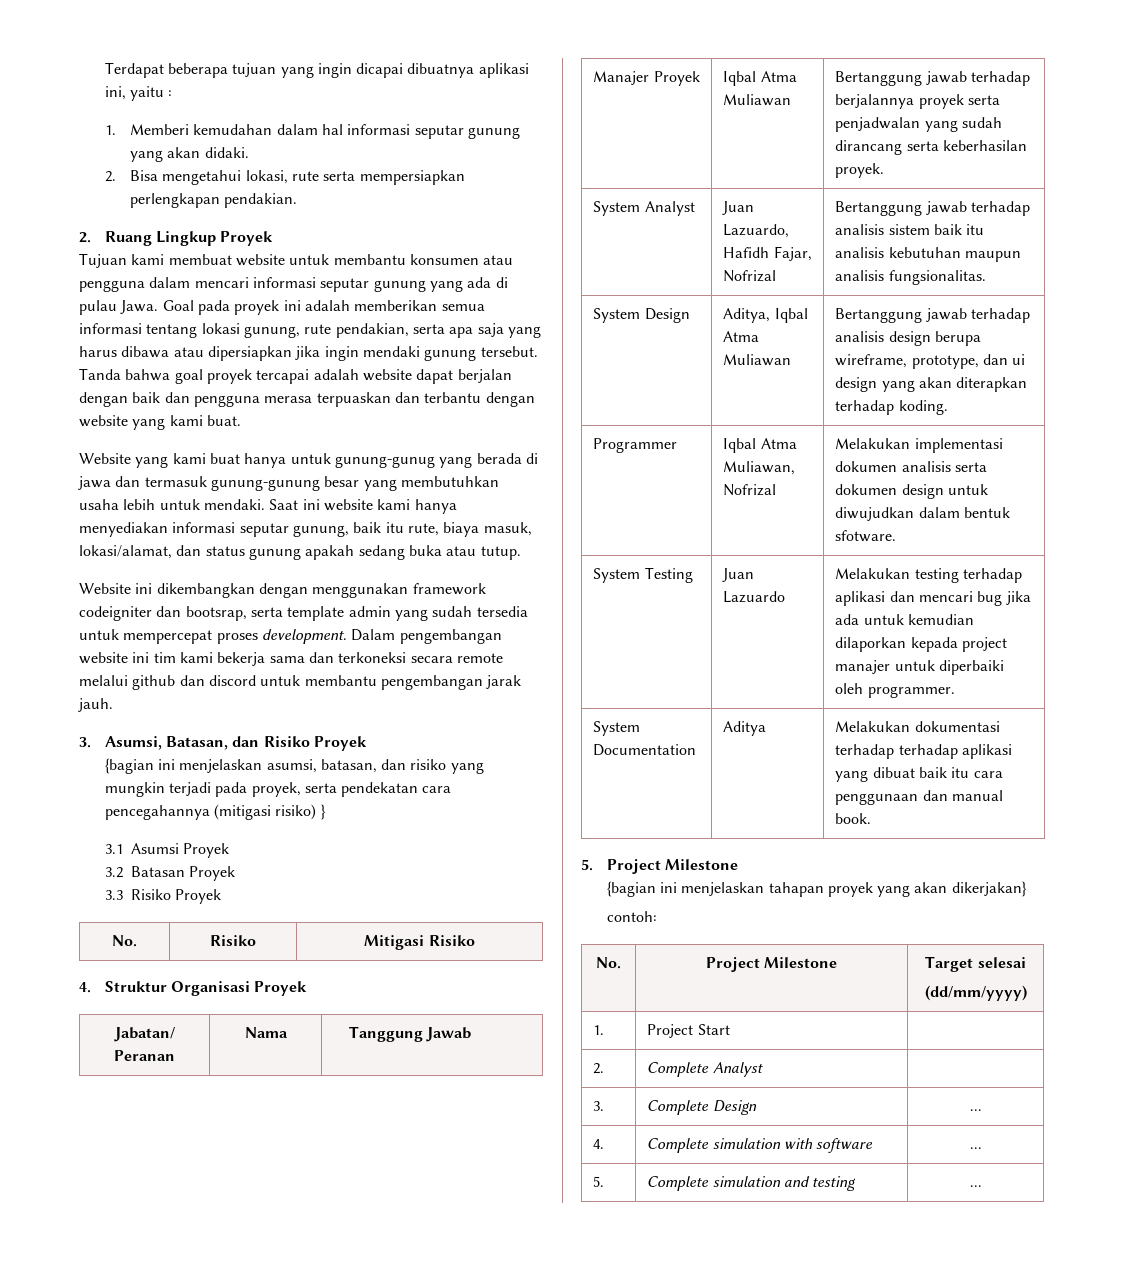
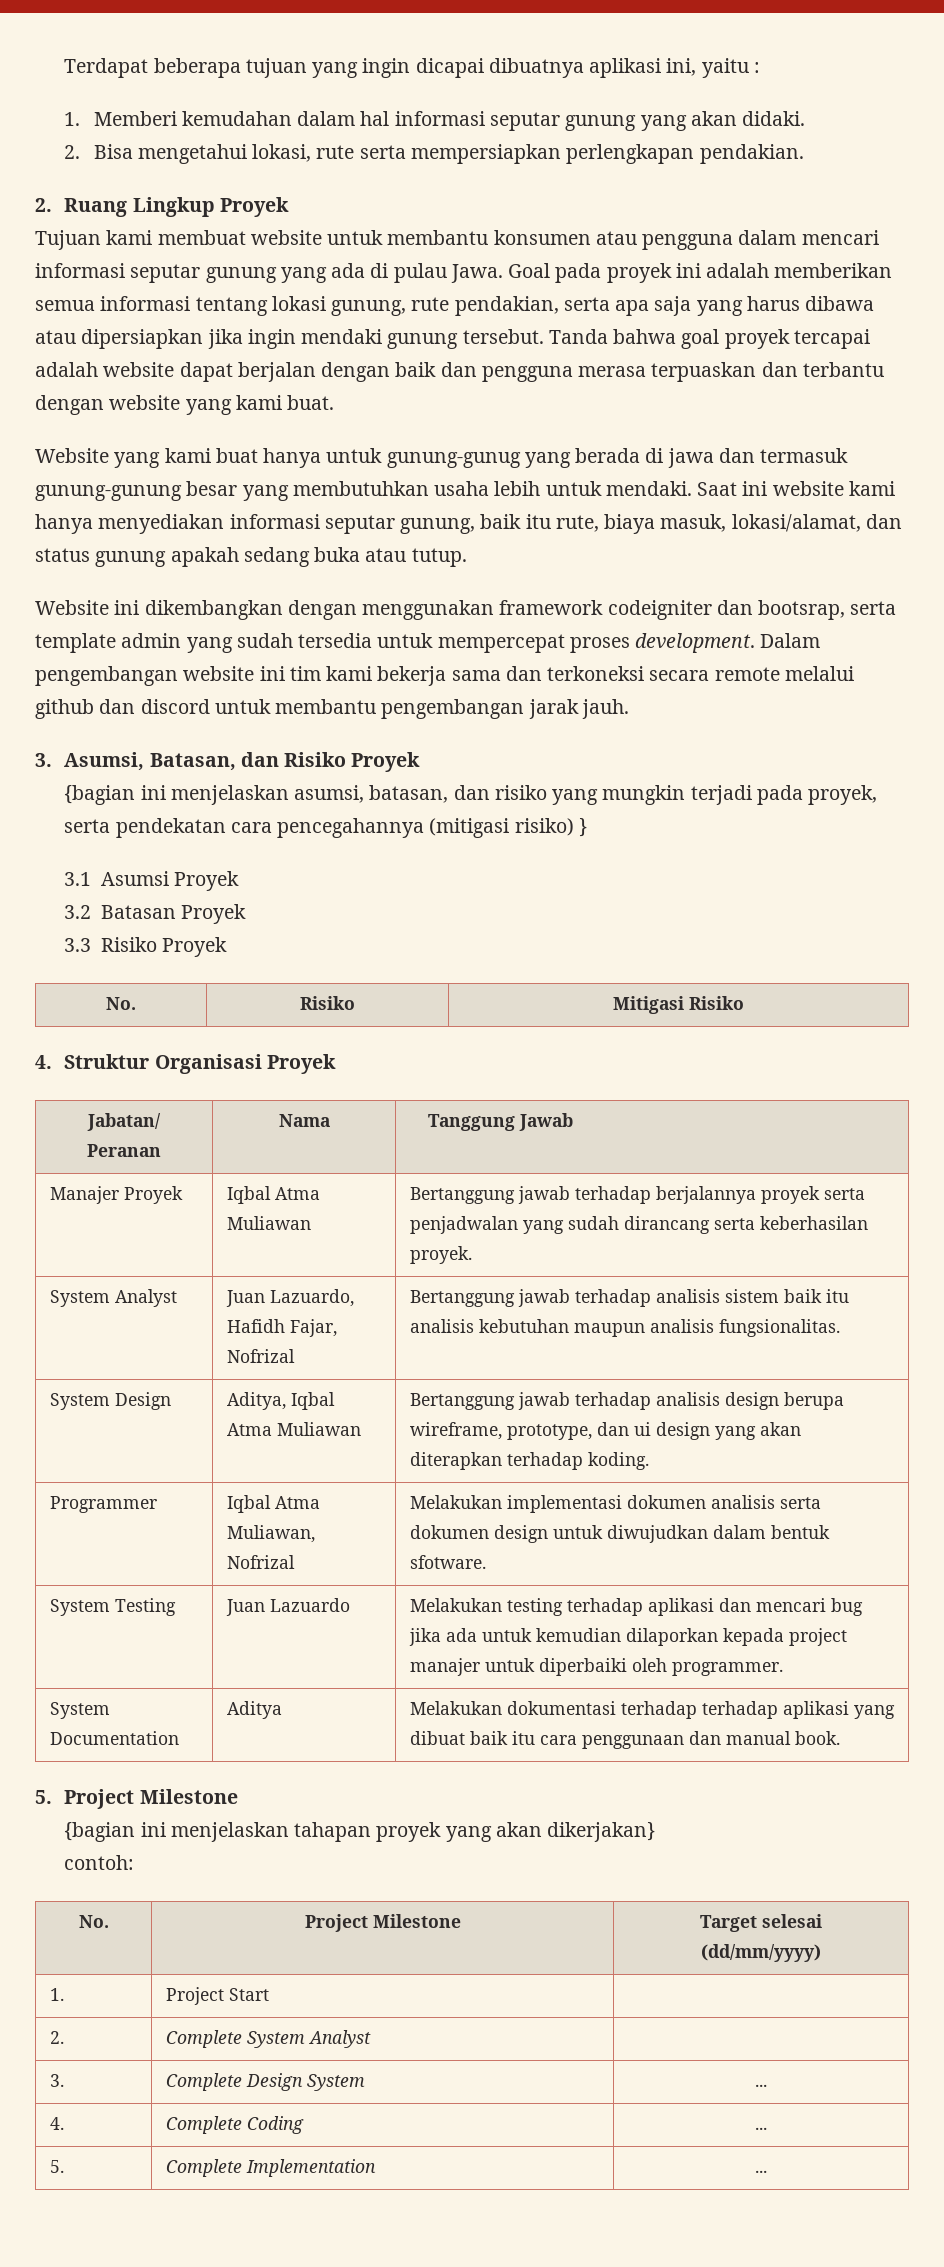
- 2. | Complete Analyst |
+ 2. | Complete System Analyst |
- 3. | Complete Design | ...
+ 3. | Complete Design System | ...
- 4. | Complete simulation with software | ...
+ 4. | Complete Coding | ...
- 5. | Complete simulation and testing | ...
+ 5. | Complete Implementation | ...

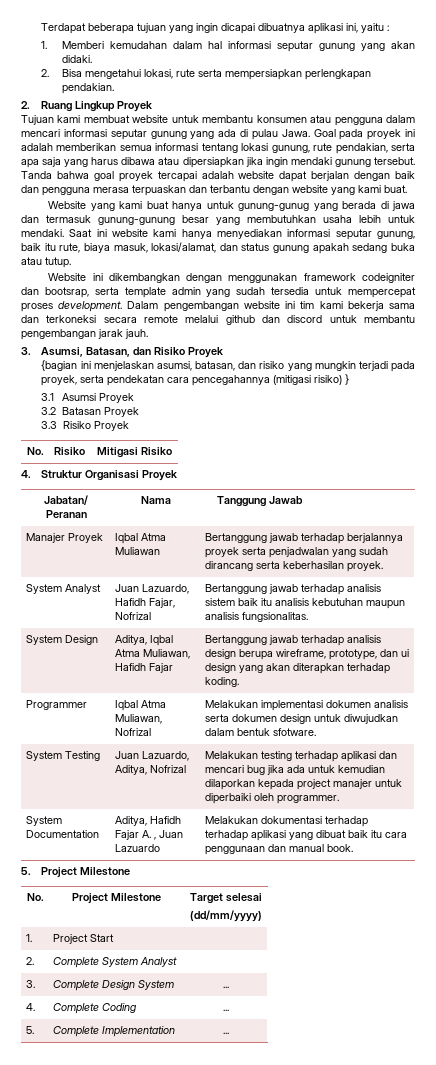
- System Design | Aditya, Iqbal Atma Muliawan | Bertanggung jawab terhadap analisis design berupa wireframe, prototype, dan ui design yang akan diterapkan terhadap koding.
+ System Design | Aditya, Iqbal Atma Muliawan, Hafidh Fajar | Bertanggung jawab terhadap analisis design berupa wireframe, prototype, dan ui design yang akan diterapkan terhadap koding.
- System Testing | Juan Lazuardo | Melakukan testing terhadap aplikasi dan mencari bug jika ada untuk kemudian dilaporkan kepada project manajer untuk diperbaiki oleh programmer.
+ System Testing | Juan Lazuardo, Aditya, Nofrizal | Melakukan testing terhadap aplikasi dan mencari bug jika ada untuk kemudian dilaporkan kepada project manajer untuk diperbaiki oleh programmer.
- System Documentation | Aditya | Melakukan dokumentasi terhadap terhadap aplikasi yang dibuat baik itu cara penggunaan dan manual book.
+ System Documentation | Aditya, Hafidh Fajar A. , Juan Lazuardo | Melakukan dokumentasi terhadap terhadap aplikasi yang dibuat baik itu cara penggunaan dan manual book.
- {bagian ini menjelaskan tahapan proyek yang akan dikerjakan}
- contoh:

